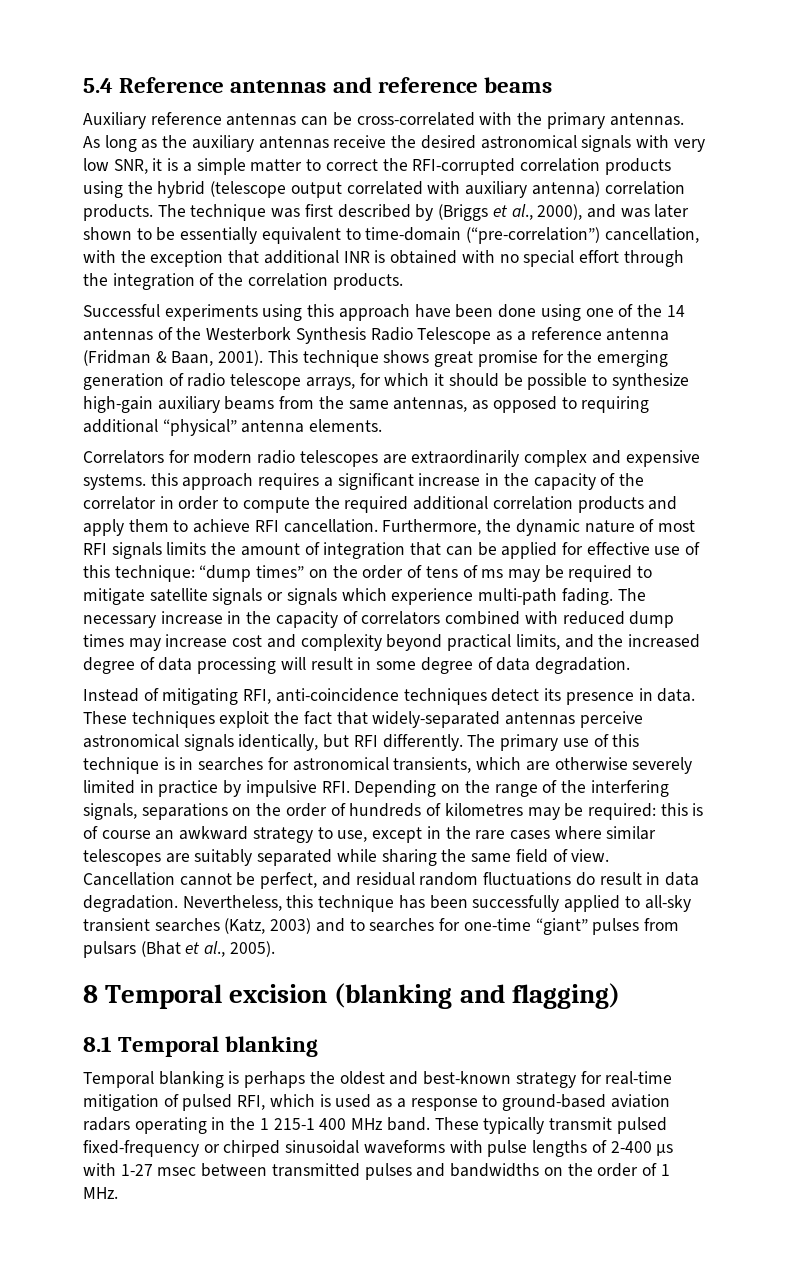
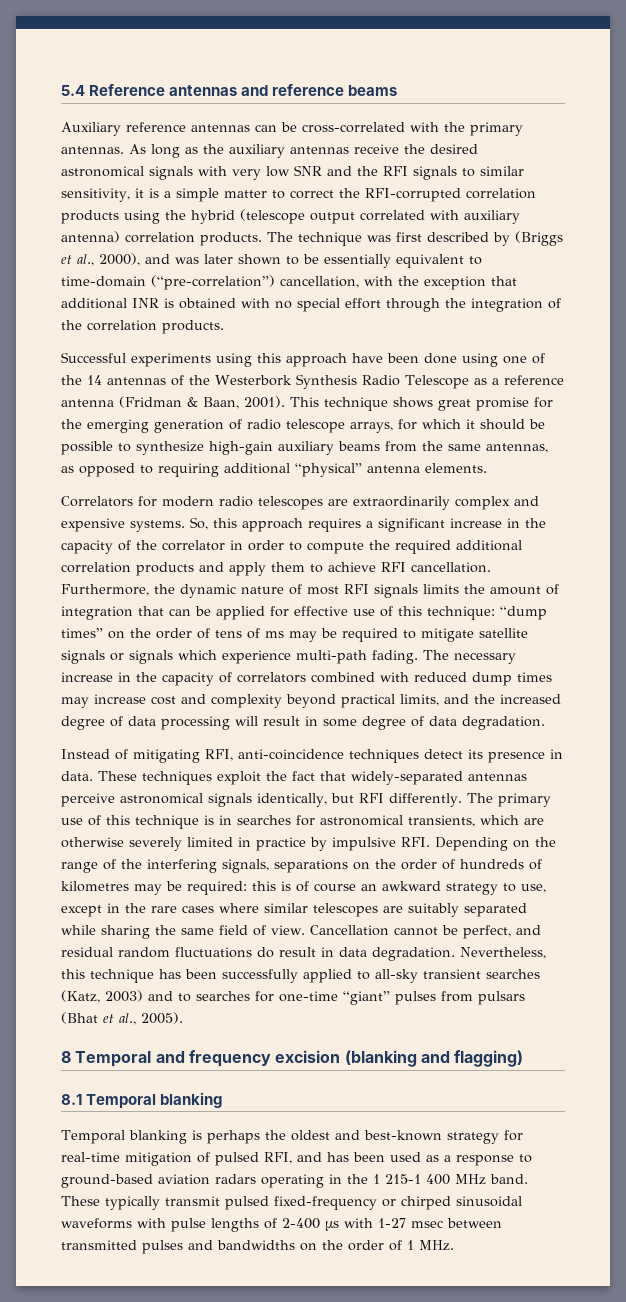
- As long as the auxiliary antennas receive the desired astronomical signals with very low SNR, it is a simple matter to correct the RFI-corrupted correlation products using the hybrid (telescope output correlated with auxiliary antenna) correlation products.
+ As long as the auxiliary antennas receive the desired astronomical signals with very low SNR and the RFI signals to similar sensitivity, it is a simple matter to correct the RFI-corrupted correlation products using the hybrid (telescope output correlated with auxiliary antenna) correlation products.
- Correlators for modern radio telescopes are extraordinarily complex and expensive systems. this approach requires a significant increase in the capacity of the correlator in order to compute the required additional correlation products and apply them to achieve RFI cancellation.
+ Correlators for modern radio telescopes are extraordinarily complex and expensive systems. So, this approach requires a significant increase in the capacity of the correlator in order to compute the required additional correlation products and apply them to achieve RFI cancellation.
- 8 Temporal excision (blanking and flagging)
+ 8 Temporal and frequency excision (blanking and flagging)
- Temporal blanking is perhaps the oldest and best-known strategy for real-time mitigation of pulsed RFI, which is used as a response to ground-based aviation radars operating in the 1 215-1 400 MHz band.
+ Temporal blanking is perhaps the oldest and best-known strategy for real-time mitigation of pulsed RFI, and has been used as a response to ground-based aviation radars operating in the 1 215-1 400 MHz band.

